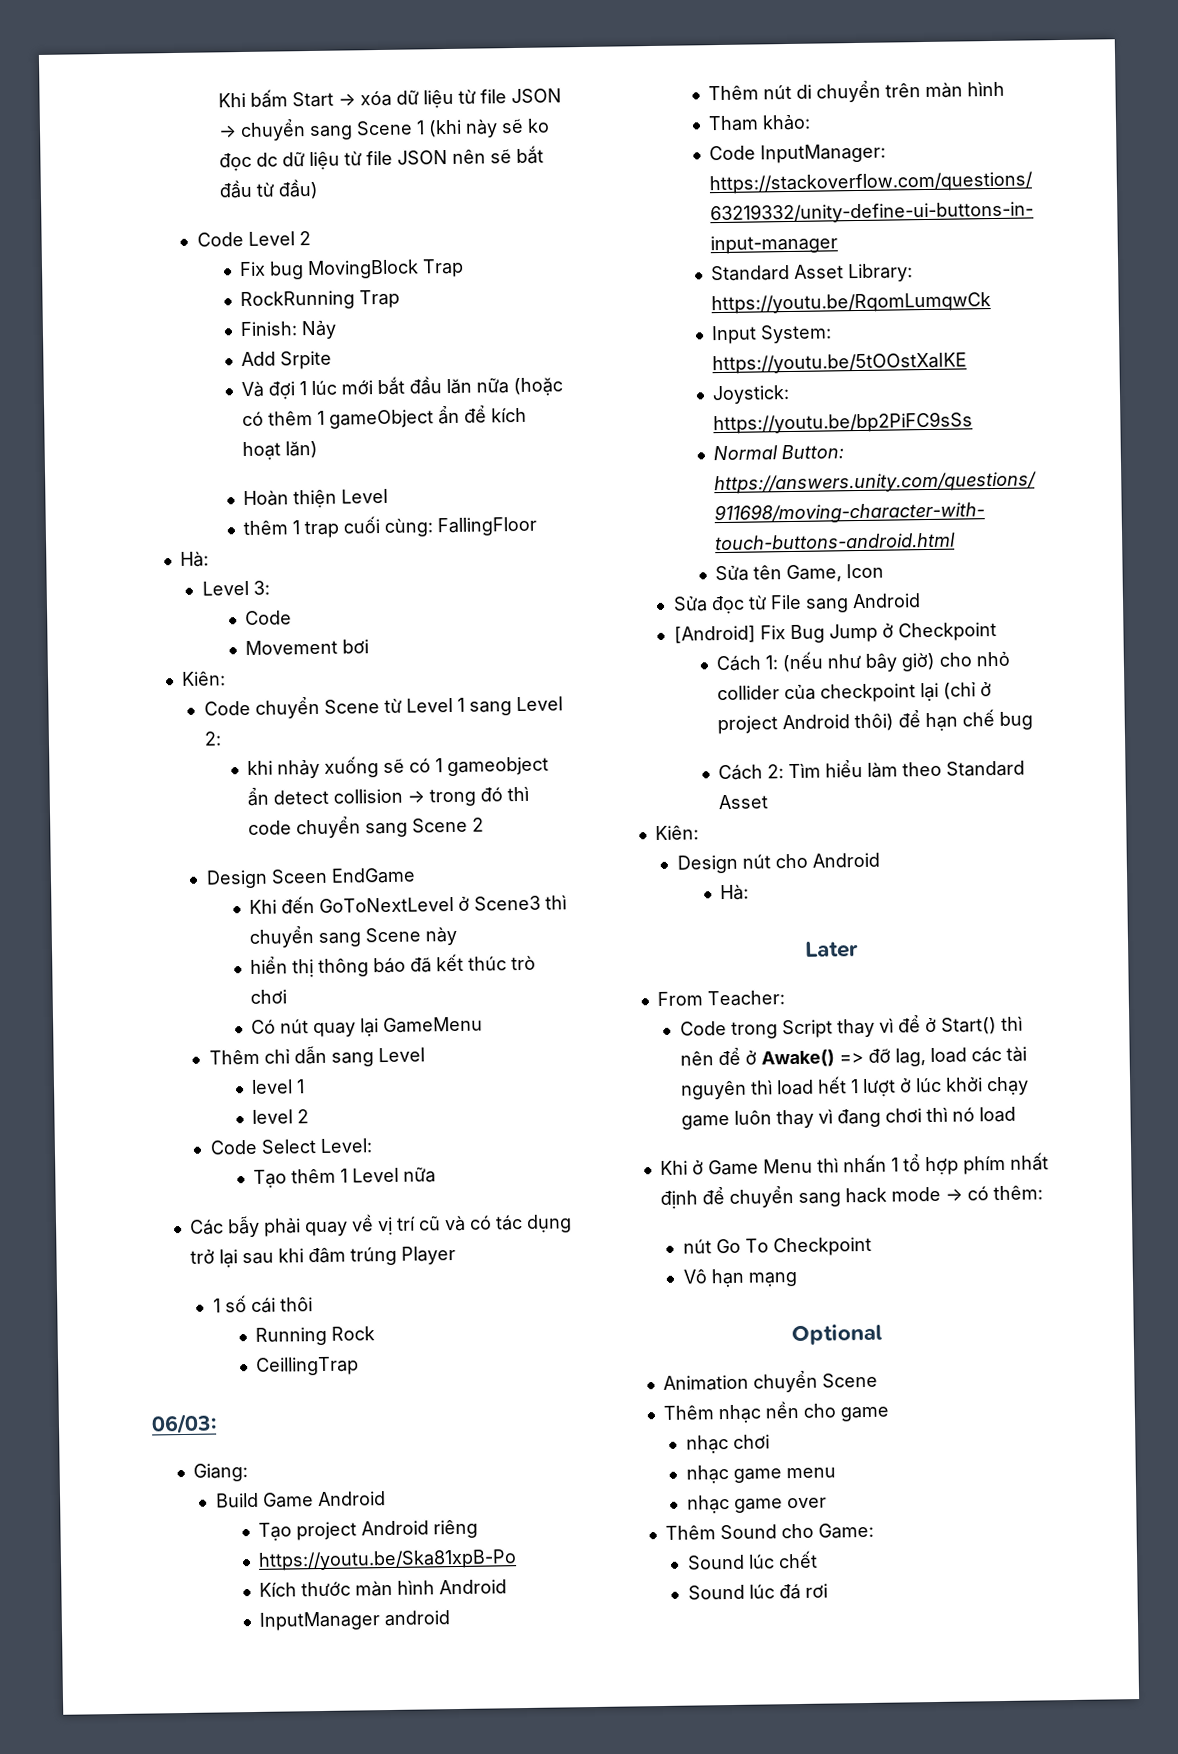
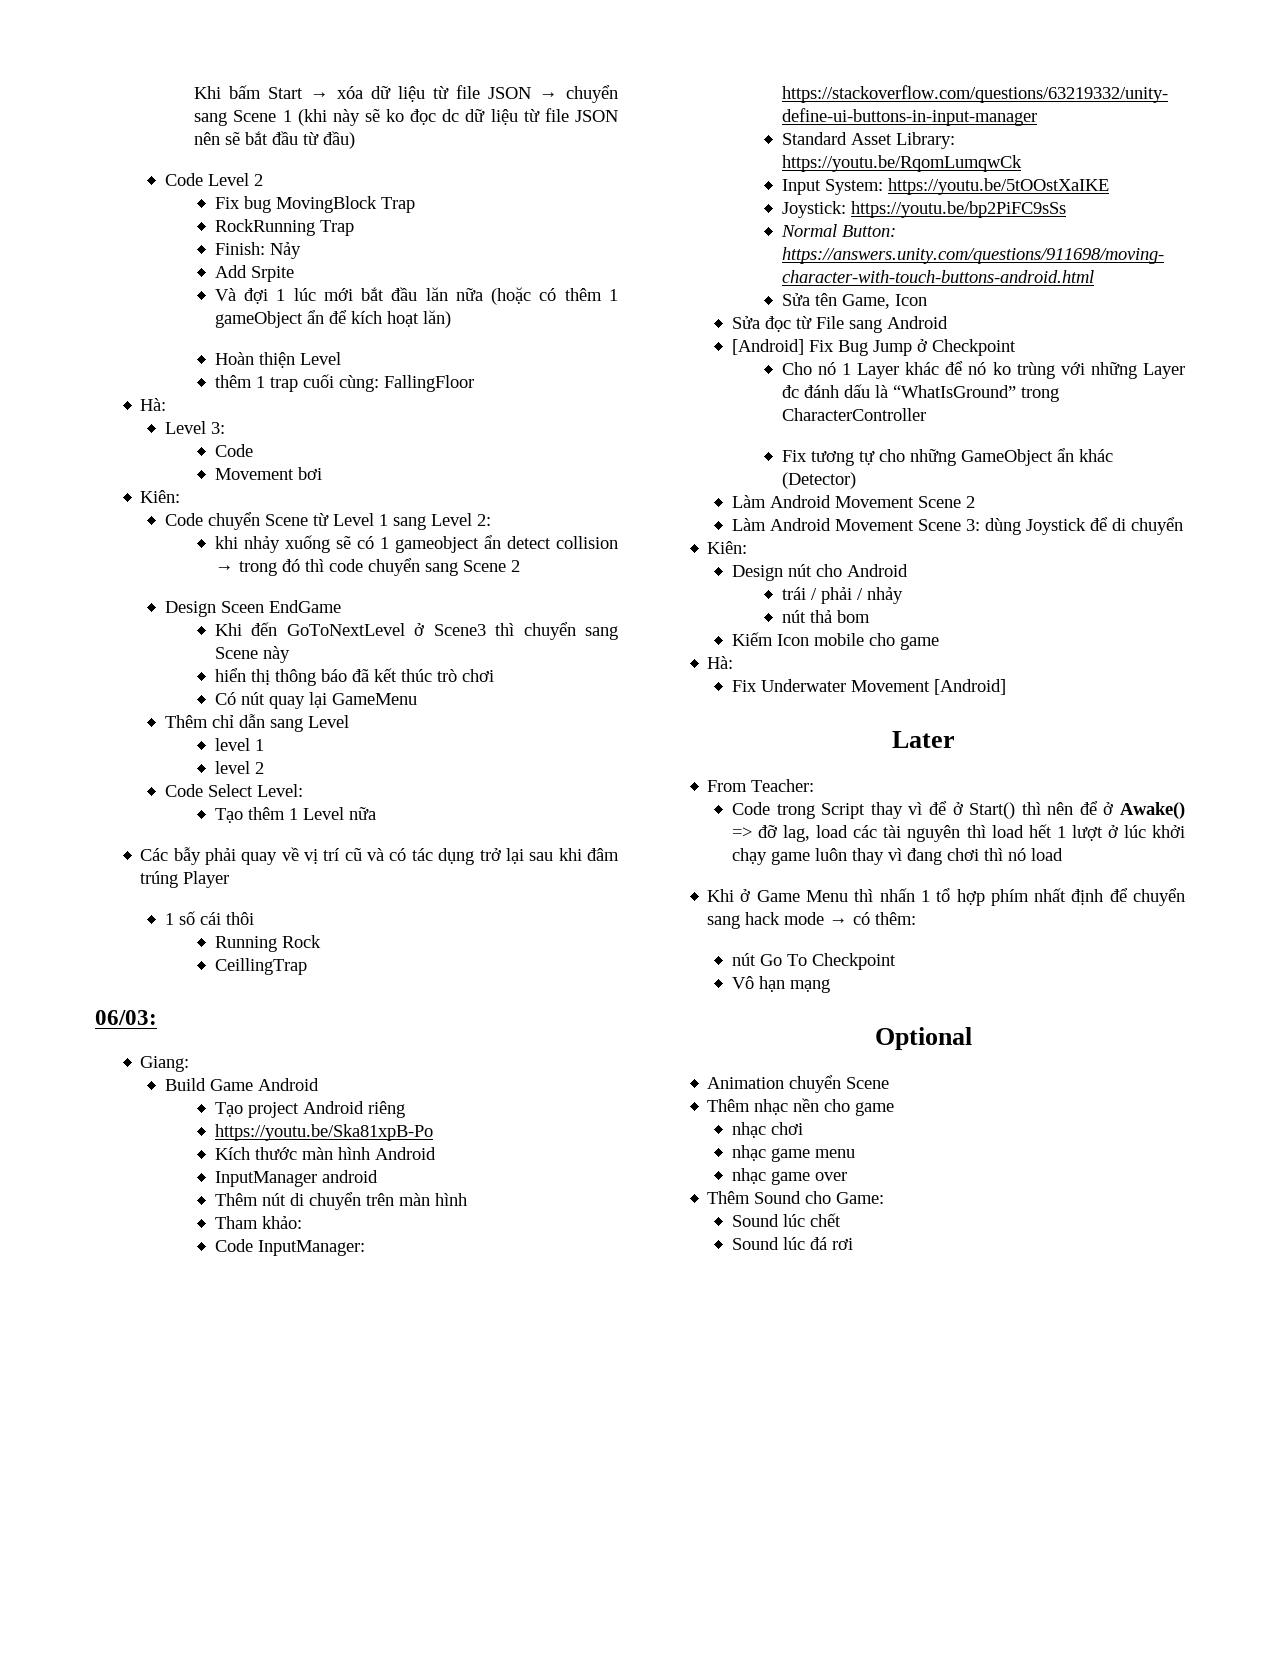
- Cách 1: (nếu như bây giờ) cho nhỏ collider của checkpoint lại (chỉ ở project Android thôi) để hạn chế bug
- Cách 2: Tìm hiểu làm theo Standard Asset
+ Cho nó 1 Layer khác để nó ko trùng với những Layer đc đánh dấu là “WhatIsGround” trong CharacterController
+ Fix tương tự cho những GameObject ẩn khác (Detector)
+ Làm Android Movement Scene 2
+ Làm Android Movement Scene 3: dùng Joystick để di chuyển
  Design nút cho Android
+ trái / phải / nhảy
+ nút thả bom
+ Kiếm Icon mobile cho game
  Hà:
+ Fix Underwater Movement [Android]

